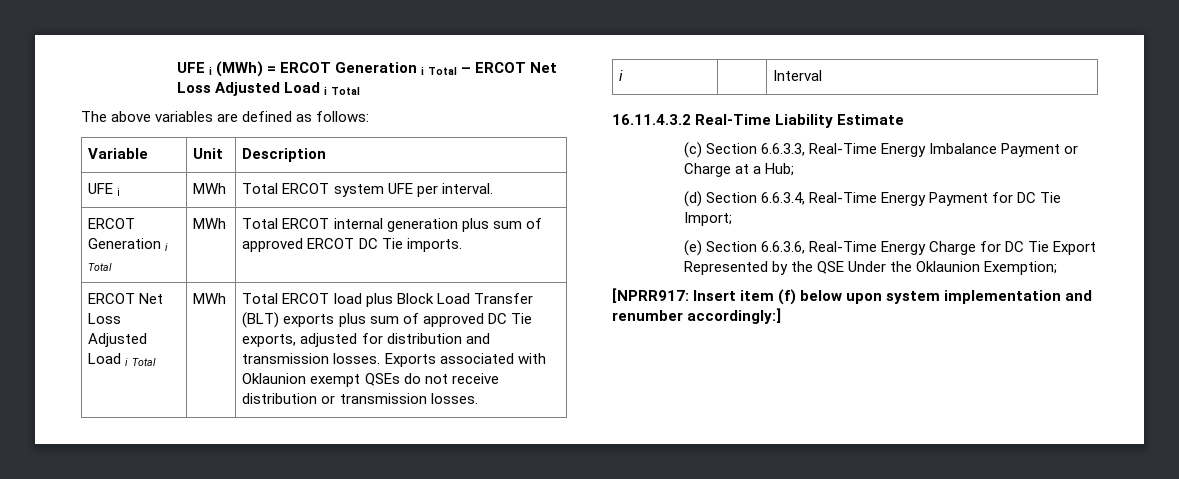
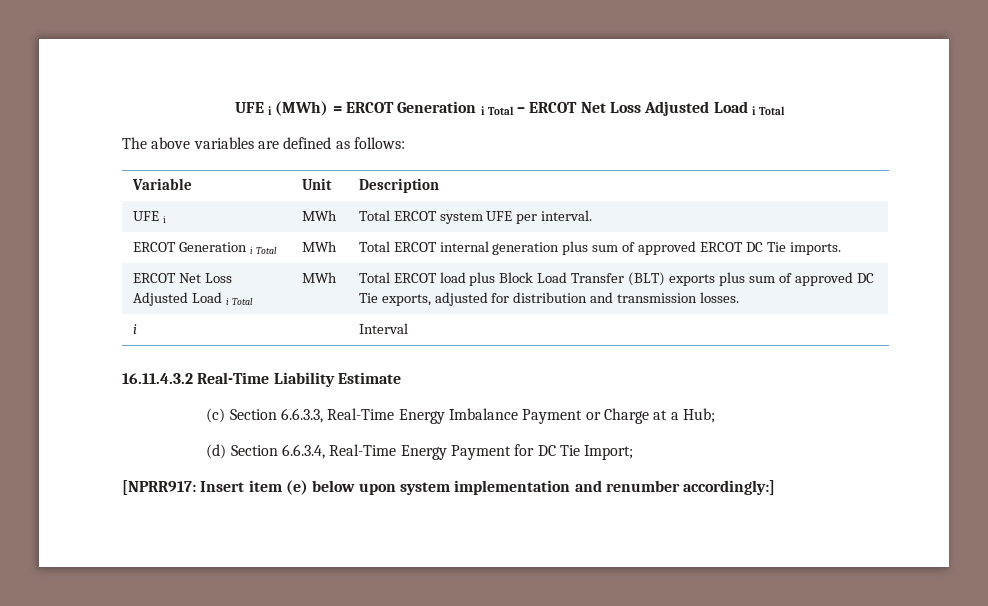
- Exports associated with Oklaunion exempt QSEs do not receive distribution or transmission losses.
- (e) Section 6.6.3.6, Real-Time Energy Charge for DC Tie Export Represented by the QSE Under the Oklaunion Exemption;
- [NPRR917: Insert item (f) below upon system implementation and renumber accordingly:]
+ [NPRR917: Insert item (e) below upon system implementation and renumber accordingly:]

